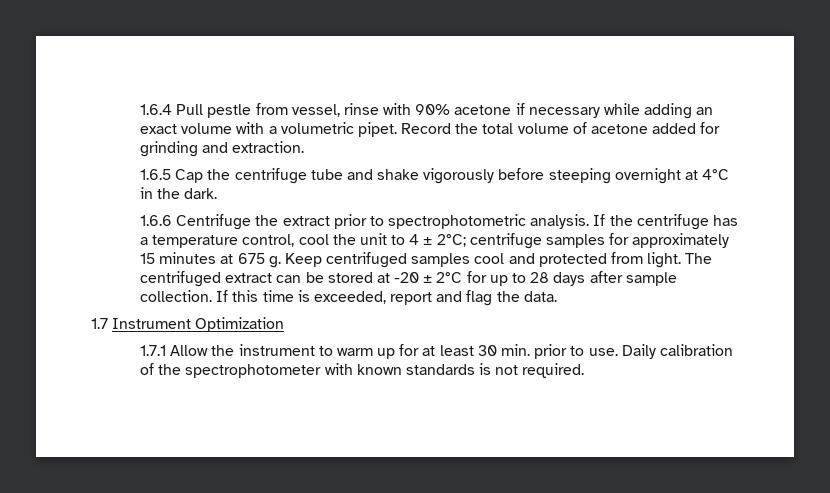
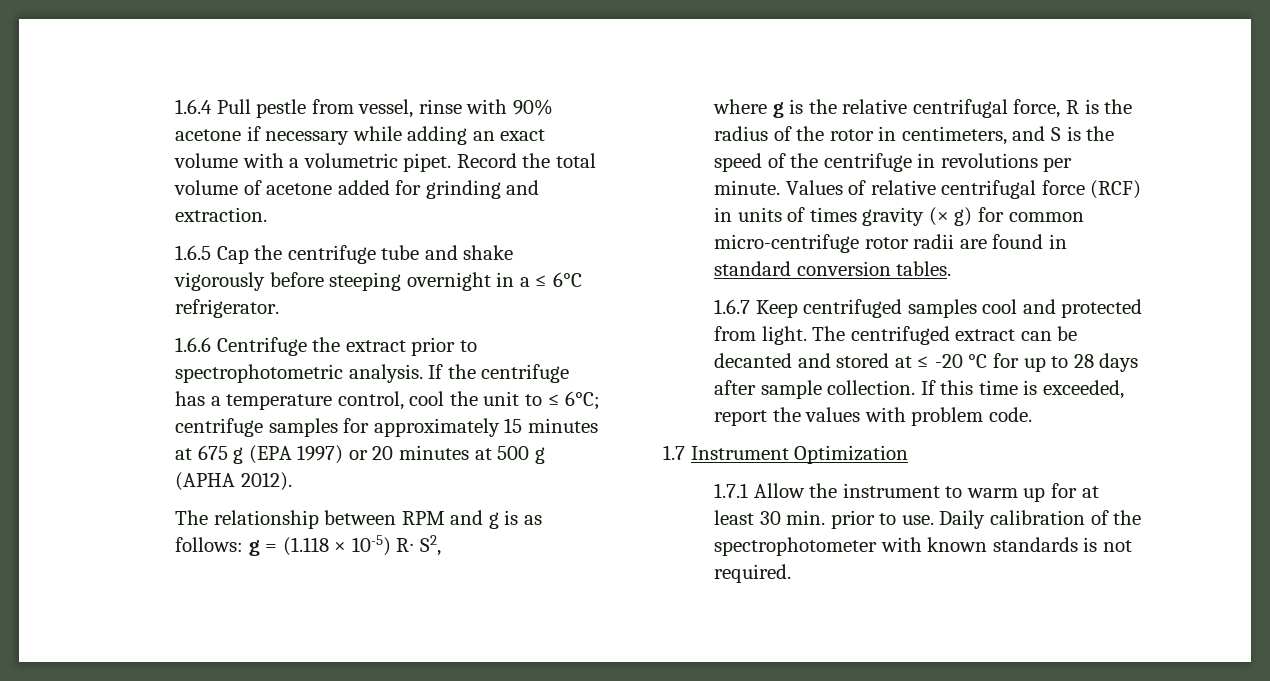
- 1.6.5 Cap the centrifuge tube and shake vigorously before steeping overnight at 4°C in the dark.
+ 1.6.5 Cap the centrifuge tube and shake vigorously before steeping overnight in a ≤ 6°C refrigerator.
- If the centrifuge has a temperature control, cool the unit to 4 ± 2°C; centrifuge samples for approximately 15 minutes at 675 g. Keep centrifuged samples cool and protected from light.
+ If the centrifuge has a temperature control, cool the unit to ≤ 6°C; centrifuge samples for approximately 15 minutes at 675 g (EPA 1997) or 20 minutes at 500 g (APHA 2012).
+ The relationship between RPM and g is as follows: g = (1.118 × 10-5) R∙ S2,
+ where g is the relative centrifugal force, R is the radius of the rotor in centimeters, and S is the speed of the centrifuge in revolutions per minute. Values of relative centrifugal force (RCF) in units of times gravity (× g) for common micro-centrifuge rotor radii are found in standard conversion tables.
+ 1.6.7 Keep centrifuged samples cool and protected from light.
- The centrifuged extract can be stored at -20 ± 2°C for up to 28 days after sample collection.
+ The centrifuged extract can be decanted and stored at ≤ -20 °C for up to 28 days after sample collection.
- If this time is exceeded, report and flag the data.
+ If this time is exceeded, report the values with problem code.

